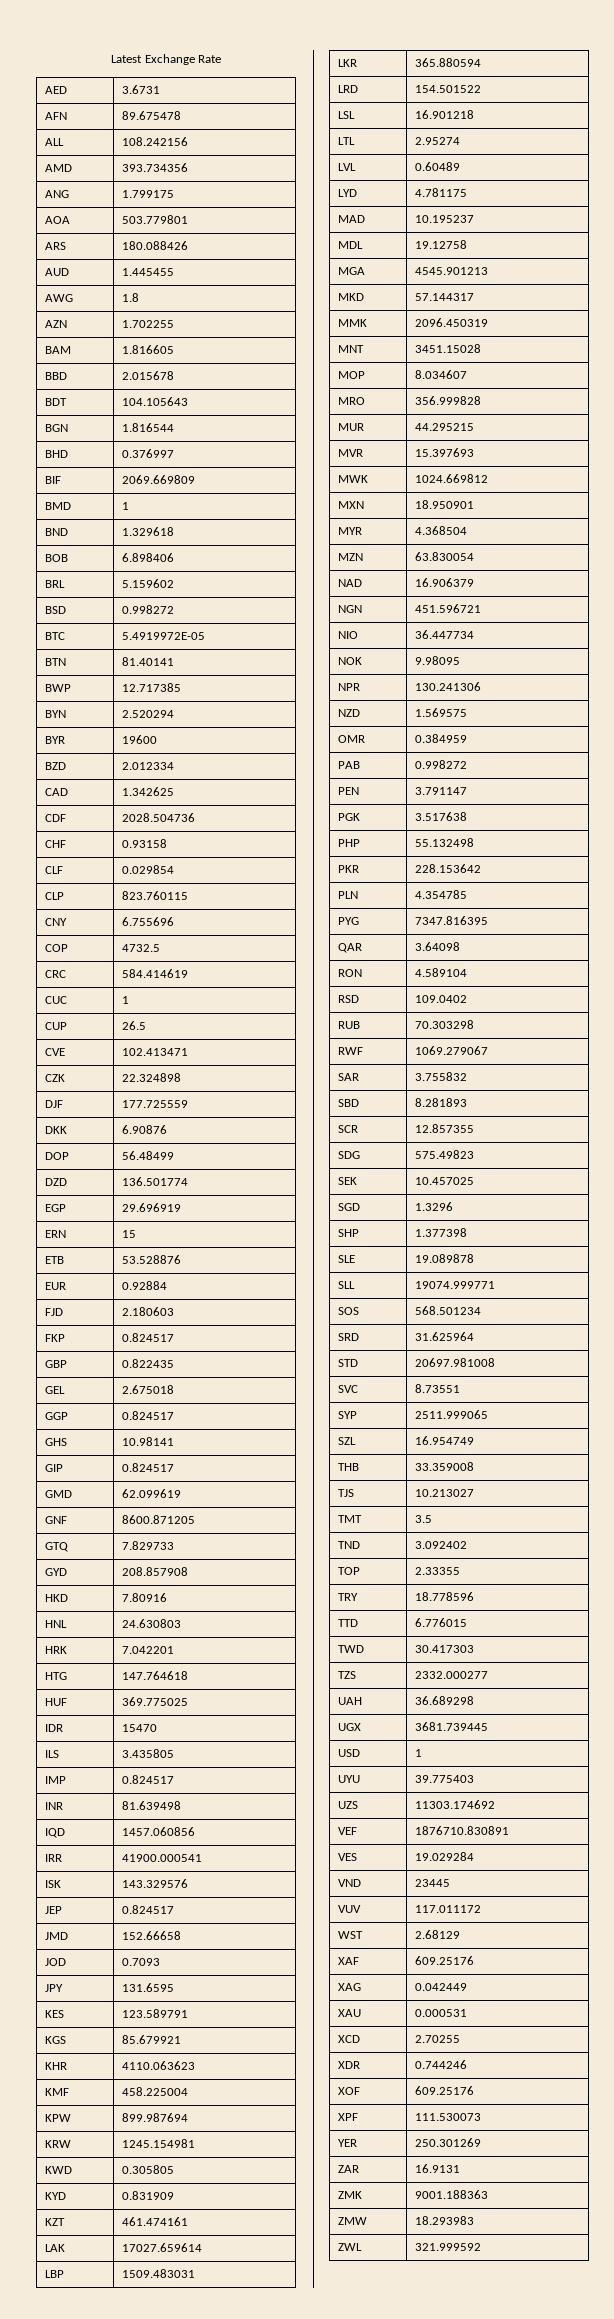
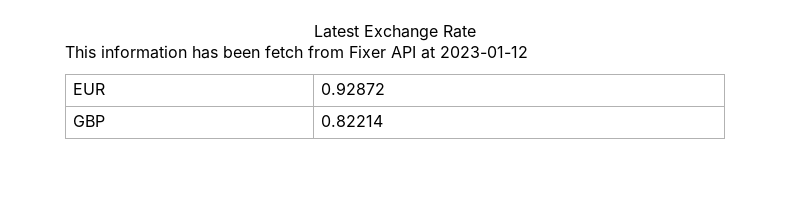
- AED | 3.6731
- AFN | 89.675478
- ALL | 108.242156
- AMD | 393.734356
- ANG | 1.799175
- AOA | 503.779801
- ARS | 180.088426
- AUD | 1.445455
- AWG | 1.8
- AZN | 1.702255
- BAM | 1.816605
- BBD | 2.015678
- BDT | 104.105643
- BGN | 1.816544
- BHD | 0.376997
- BIF | 2069.669809
- BMD | 1
- BND | 1.329618
- BOB | 6.898406
- BRL | 5.159602
- BSD | 0.998272
- BTC | 5.4919972E-05
- BTN | 81.40141
- BWP | 12.717385
- BYN | 2.520294
- BYR | 19600
- BZD | 2.012334
- CAD | 1.342625
- CDF | 2028.504736
- CHF | 0.93158
- CLF | 0.029854
- CLP | 823.760115
- CNY | 6.755696
- COP | 4732.5
- CRC | 584.414619
- CUC | 1
- CUP | 26.5
- CVE | 102.413471
- CZK | 22.324898
- DJF | 177.725559
- DKK | 6.90876
- DOP | 56.48499
- DZD | 136.501774
- EGP | 29.696919
- ERN | 15
- ETB | 53.528876
- EUR | 0.92884
- FJD | 2.180603
- FKP | 0.824517
- GBP | 0.822435
- GEL | 2.675018
- GGP | 0.824517
- GHS | 10.98141
- GIP | 0.824517
- GMD | 62.099619
- GNF | 8600.871205
- GTQ | 7.829733
- GYD | 208.857908
- HKD | 7.80916
- HNL | 24.630803
- HRK | 7.042201
- HTG | 147.764618
- HUF | 369.775025
- IDR | 15470
- ILS | 3.435805
- IMP | 0.824517
- INR | 81.639498
- IQD | 1457.060856
- IRR | 41900.000541
- ISK | 143.329576
- JEP | 0.824517
- JMD | 152.66658
- JOD | 0.7093
- JPY | 131.6595
- KES | 123.589791
- KGS | 85.679921
- KHR | 4110.063623
- KMF | 458.225004
- KPW | 899.987694
- KRW | 1245.154981
- KWD | 0.305805
- KYD | 0.831909
- KZT | 461.474161
- LAK | 17027.659614
- LBP | 1509.483031
- LKR | 365.880594
- LRD | 154.501522
- LSL | 16.901218
- LTL | 2.95274
- LVL | 0.60489
- LYD | 4.781175
- MAD | 10.195237
- MDL | 19.12758
- MGA | 4545.901213
- MKD | 57.144317
- MMK | 2096.450319
- MNT | 3451.15028
- MOP | 8.034607
- MRO | 356.999828
- MUR | 44.295215
- MVR | 15.397693
- MWK | 1024.669812
- MXN | 18.950901
- MYR | 4.368504
- MZN | 63.830054
- NAD | 16.906379
- NGN | 451.596721
- NIO | 36.447734
- NOK | 9.98095
- NPR | 130.241306
- NZD | 1.569575
- OMR | 0.384959
- PAB | 0.998272
- PEN | 3.791147
- PGK | 3.517638
- PHP | 55.132498
- PKR | 228.153642
- PLN | 4.354785
- PYG | 7347.816395
- QAR | 3.64098
- RON | 4.589104
- RSD | 109.0402
- RUB | 70.303298
- RWF | 1069.279067
- SAR | 3.755832
- SBD | 8.281893
- SCR | 12.857355
- SDG | 575.49823
- SEK | 10.457025
- SGD | 1.3296
- SHP | 1.377398
- SLE | 19.089878
- SLL | 19074.999771
- SOS | 568.501234
- SRD | 31.625964
- STD | 20697.981008
- SVC | 8.73551
- SYP | 2511.999065
- SZL | 16.954749
- THB | 33.359008
- TJS | 10.213027
- TMT | 3.5
- TND | 3.092402
- TOP | 2.33355
- TRY | 18.778596
- TTD | 6.776015
- TWD | 30.417303
- TZS | 2332.000277
- UAH | 36.689298
- UGX | 3681.739445
- USD | 1
- UYU | 39.775403
- UZS | 11303.174692
- VEF | 1876710.830891
- VES | 19.029284
- VND | 23445
- VUV | 117.011172
- WST | 2.68129
- XAF | 609.25176
- XAG | 0.042449
- XAU | 0.000531
- XCD | 2.70255
- XDR | 0.744246
- XOF | 609.25176
- XPF | 111.530073
- YER | 250.301269
- ZAR | 16.9131
- ZMK | 9001.188363
- ZMW | 18.293983
- ZWL | 321.999592
+ This information has been fetch from Fixer API at 2023-01-12
+ EUR | 0.92872
+ GBP | 0.82214

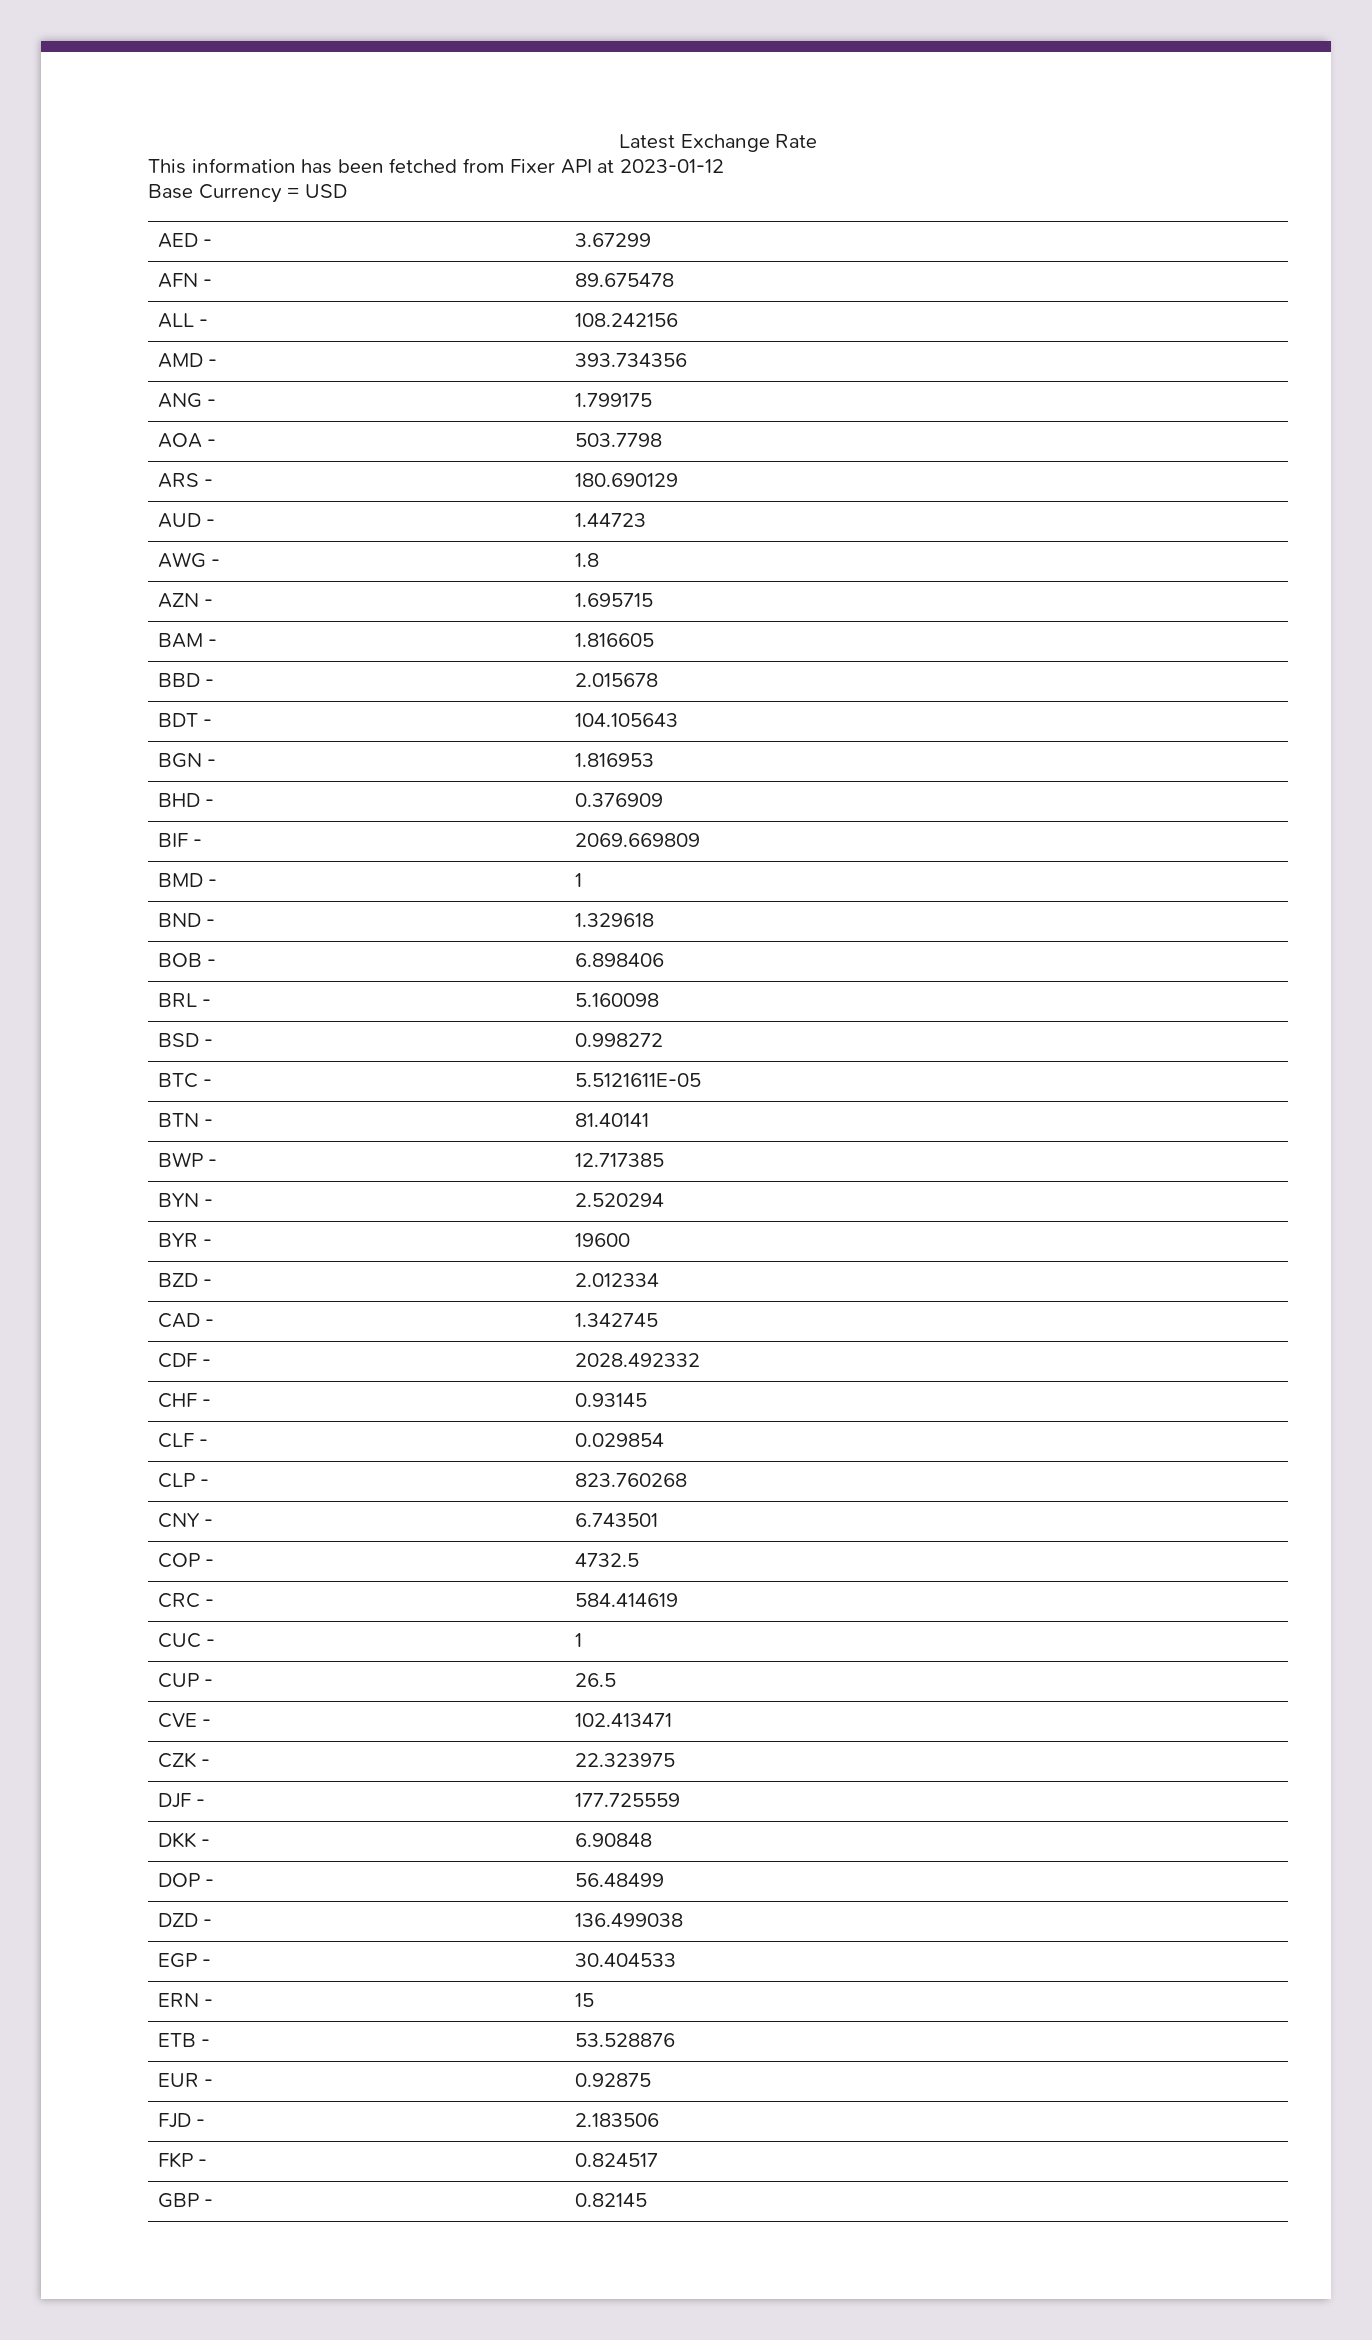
- This information has been fetch from Fixer API at 2023-01-12
+ This information has been fetched from Fixer API at 2023-01-12
- EUR | 0.92872
+ Base Currency = USD
+ AED - | 3.67299
+ AFN - | 89.675478
+ ALL - | 108.242156
+ AMD - | 393.734356
+ ANG - | 1.799175
+ AOA - | 503.7798
+ ARS - | 180.690129
+ AUD - | 1.44723
+ AWG - | 1.8
+ AZN - | 1.695715
+ BAM - | 1.816605
+ BBD - | 2.015678
+ BDT - | 104.105643
+ BGN - | 1.816953
+ BHD - | 0.376909
+ BIF - | 2069.669809
+ BMD - | 1
+ BND - | 1.329618
+ BOB - | 6.898406
+ BRL - | 5.160098
+ BSD - | 0.998272
+ BTC - | 5.5121611E-05
+ BTN - | 81.40141
+ BWP - | 12.717385
+ BYN - | 2.520294
+ BYR - | 19600
+ BZD - | 2.012334
+ CAD - | 1.342745
+ CDF - | 2028.492332
+ CHF - | 0.93145
+ CLF - | 0.029854
+ CLP - | 823.760268
+ CNY - | 6.743501
+ COP - | 4732.5
+ CRC - | 584.414619
+ CUC - | 1
+ CUP - | 26.5
+ CVE - | 102.413471
+ CZK - | 22.323975
+ DJF - | 177.725559
+ DKK - | 6.90848
+ DOP - | 56.48499
+ DZD - | 136.499038
+ EGP - | 30.404533
+ ERN - | 15
+ ETB - | 53.528876
+ EUR - | 0.92875
+ FJD - | 2.183506
+ FKP - | 0.824517
- GBP | 0.82214
+ GBP - | 0.82145

